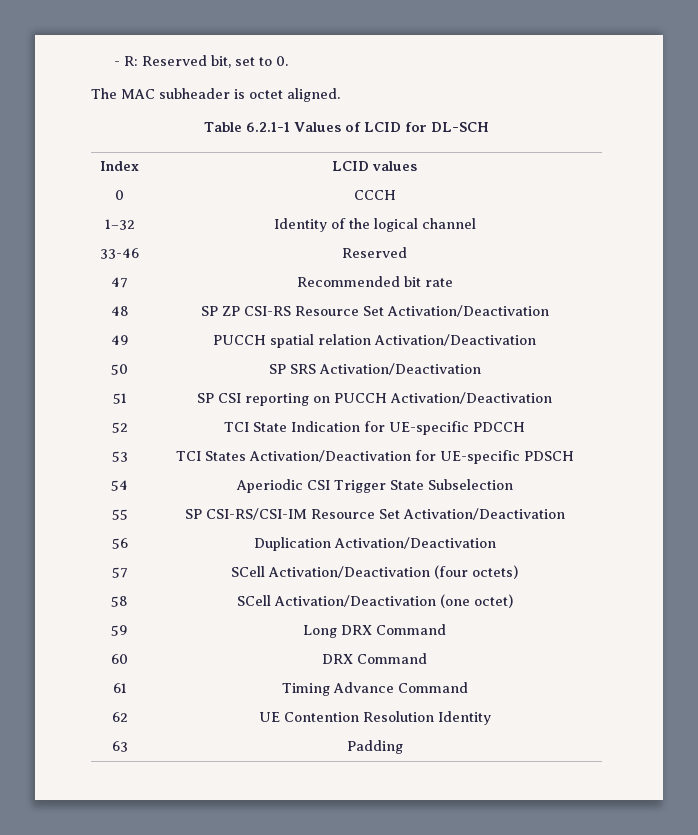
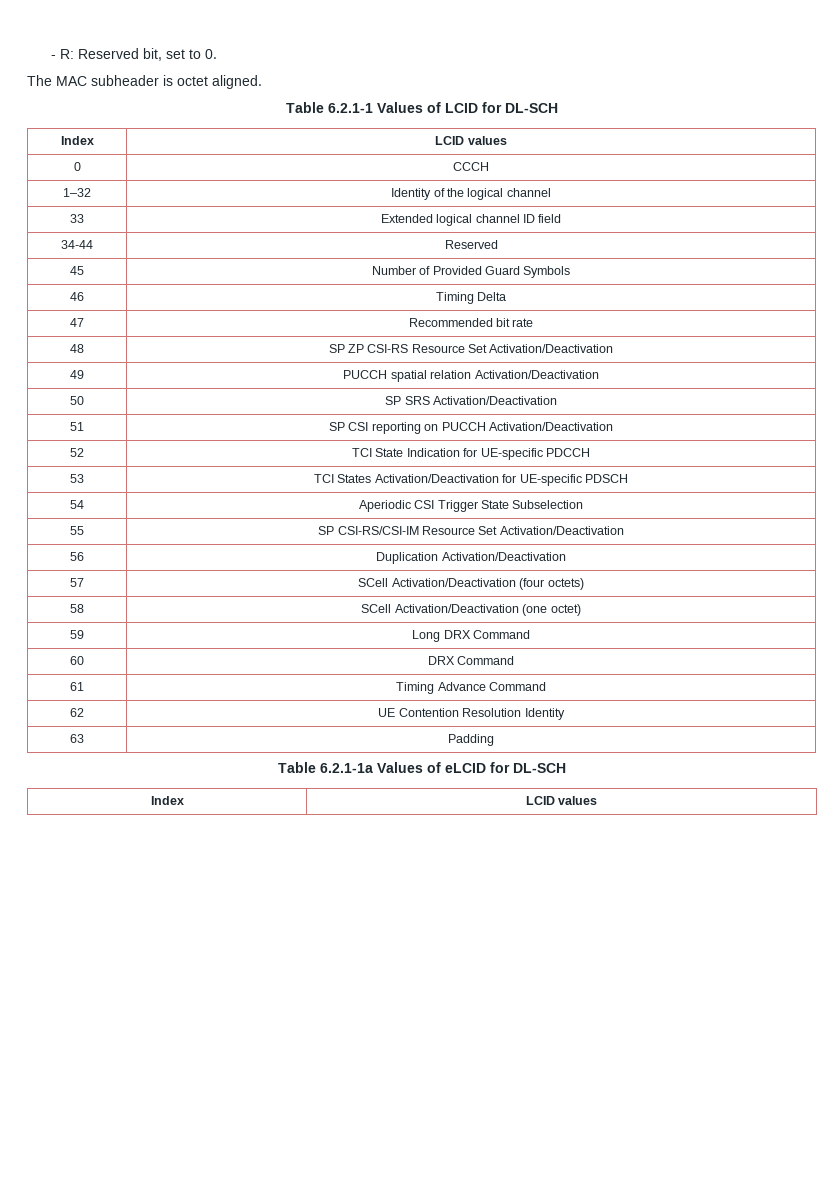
- 33-46 | Reserved
+ 33 | Extended logical channel ID field
+ 34-44 | Reserved
+ 45 | Number of Provided Guard Symbols
+ 46 | Timing Delta
+ Table 6.2.1-1a Values of eLCID for DL-SCH
+ Index | LCID values

